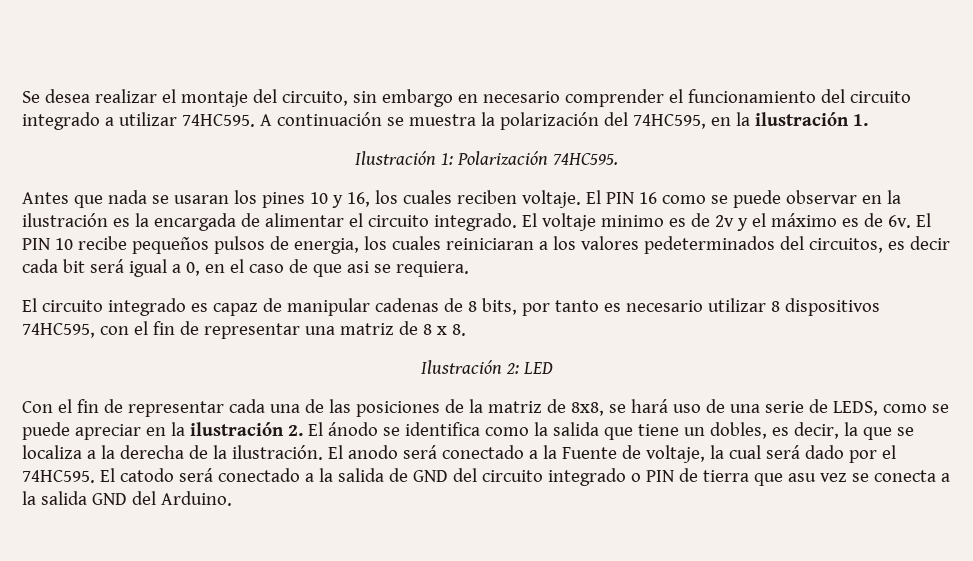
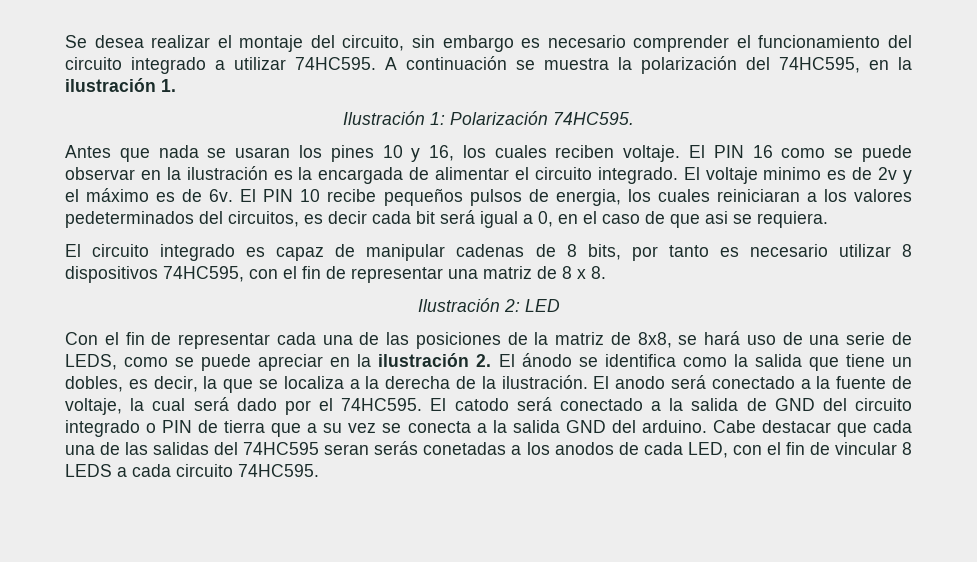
- Se desea realizar el montaje del circuito, sin embargo en necesario comprender el funcionamiento del circuito integrado a utilizar 74HC595.
+ Se desea realizar el montaje del circuito, sin embargo es necesario comprender el funcionamiento del circuito integrado a utilizar 74HC595.
- El anodo será conectado a la Fuente de voltaje, la cual será dado por el 74HC595.
+ El anodo será conectado a la fuente de voltaje, la cual será dado por el 74HC595.
- El catodo será conectado a la salida de GND del circuito integrado o PIN de tierra que asu vez se conecta a la salida GND del Arduino.
+ El catodo será conectado a la salida de GND del circuito integrado o PIN de tierra que a su vez se conecta a la salida GND del arduino. Cabe destacar que cada una de las salidas del 74HC595 seran serás conetadas a los anodos de cada LED, con el fin de vincular 8 LEDS a cada circuito 74HC595.

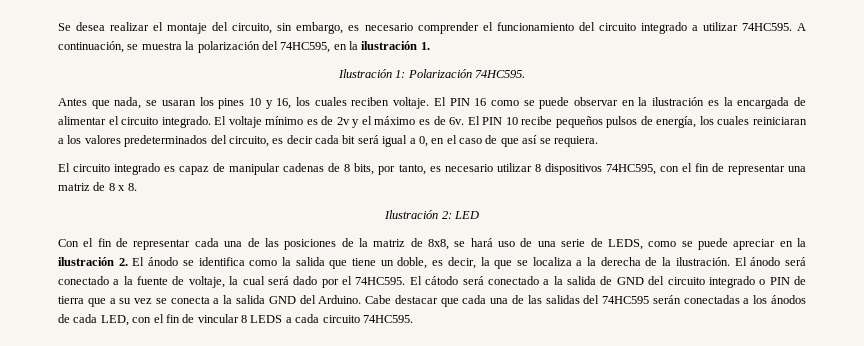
- Se desea realizar el montaje del circuito, sin embargo es necesario comprender el funcionamiento del circuito integrado a utilizar 74HC595.
+ Se desea realizar el montaje del circuito, sin embargo, es necesario comprender el funcionamiento del circuito integrado a utilizar 74HC595.
- A continuación se muestra la polarización del 74HC595, en la ilustración 1.
+ A continuación, se muestra la polarización del 74HC595, en la ilustración 1.
- Antes que nada se usaran los pines 10 y 16, los cuales reciben voltaje.
+ Antes que nada, se usaran los pines 10 y 16, los cuales reciben voltaje.
- El voltaje minimo es de 2v y el máximo es de 6v.
+ El voltaje mínimo es de 2v y el máximo es de 6v.
- El PIN 10 recibe pequeños pulsos de energia, los cuales reiniciaran a los valores pedeterminados del circuitos, es decir cada bit será igual a 0, en el caso de que asi se requiera.
+ El PIN 10 recibe pequeños pulsos de energía, los cuales reiniciaran a los valores predeterminados del circuito, es decir cada bit será igual a 0, en el caso de que así se requiera.
- El circuito integrado es capaz de manipular cadenas de 8 bits, por tanto es necesario utilizar 8 dispositivos 74HC595, con el fin de representar una matriz de 8 x 8.
+ El circuito integrado es capaz de manipular cadenas de 8 bits, por tanto, es necesario utilizar 8 dispositivos 74HC595, con el fin de representar una matriz de 8 x 8.
- Con el fin de representar cada una de las posiciones de la matriz de 8x8, se hará uso de una serie de LEDS, como se puede apreciar en la ilustración 2. El ánodo se identifica como la salida que tiene un dobles, es decir, la que se localiza a la derecha de la ilustración.
+ Con el fin de representar cada una de las posiciones de la matriz de 8x8, se hará uso de una serie de LEDS, como se puede apreciar en la ilustración 2. El ánodo se identifica como la salida que tiene un doble, es decir, la que se localiza a la derecha de la ilustración.
- El anodo será conectado a la fuente de voltaje, la cual será dado por el 74HC595.
+ El ánodo será conectado a la fuente de voltaje, la cual será dado por el 74HC595.
- El catodo será conectado a la salida de GND del circuito integrado o PIN de tierra que a su vez se conecta a la salida GND del arduino.
+ El cátodo será conectado a la salida de GND del circuito integrado o PIN de tierra que a su vez se conecta a la salida GND del Arduino.
- Cabe destacar que cada una de las salidas del 74HC595 seran serás conetadas a los anodos de cada LED, con el fin de vincular 8 LEDS a cada circuito 74HC595.
+ Cabe destacar que cada una de las salidas del 74HC595 serán conectadas a los ánodos de cada LED, con el fin de vincular 8 LEDS a cada circuito 74HC595.

